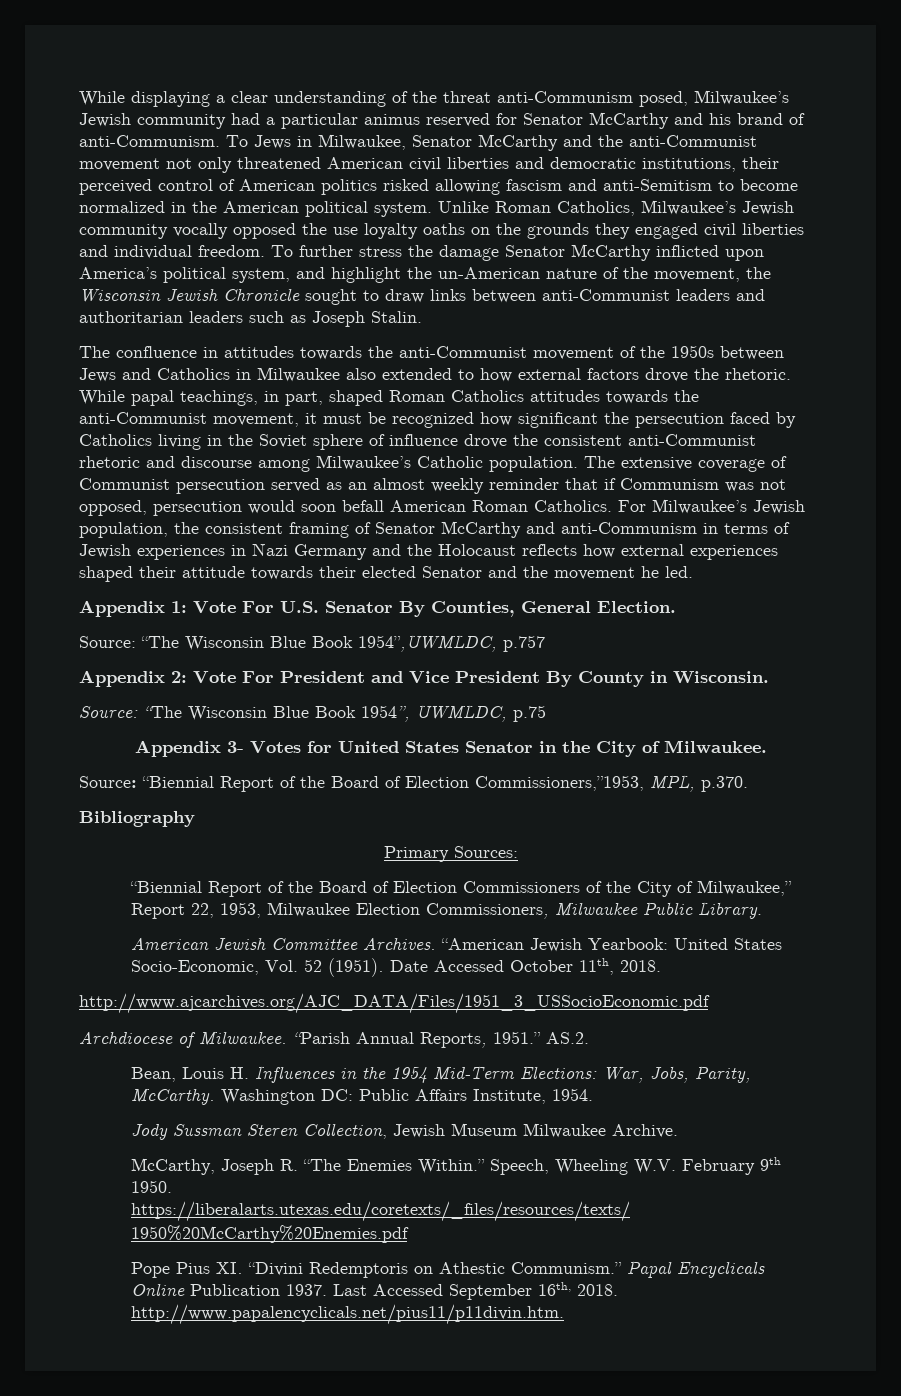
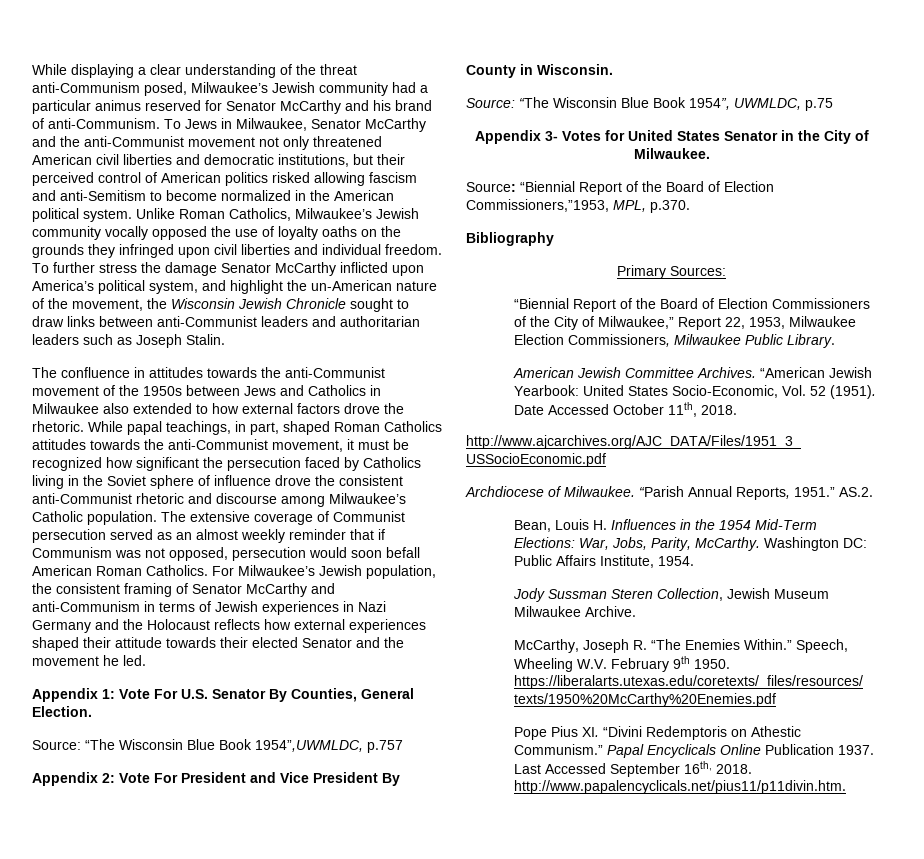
- To Jews in Milwaukee, Senator McCarthy and the anti-Communist movement not only threatened American civil liberties and democratic institutions, their perceived control of American politics risked allowing fascism and anti-Semitism to become normalized in the American political system.
+ To Jews in Milwaukee, Senator McCarthy and the anti-Communist movement not only threatened American civil liberties and democratic institutions, but their perceived control of American politics risked allowing fascism and anti-Semitism to become normalized in the American political system.
- Unlike Roman Catholics, Milwaukee’s Jewish community vocally opposed the use loyalty oaths on the grounds they engaged civil liberties and individual freedom.
+ Unlike Roman Catholics, Milwaukee’s Jewish community vocally opposed the use of loyalty oaths on the grounds they infringed upon civil liberties and individual freedom.

